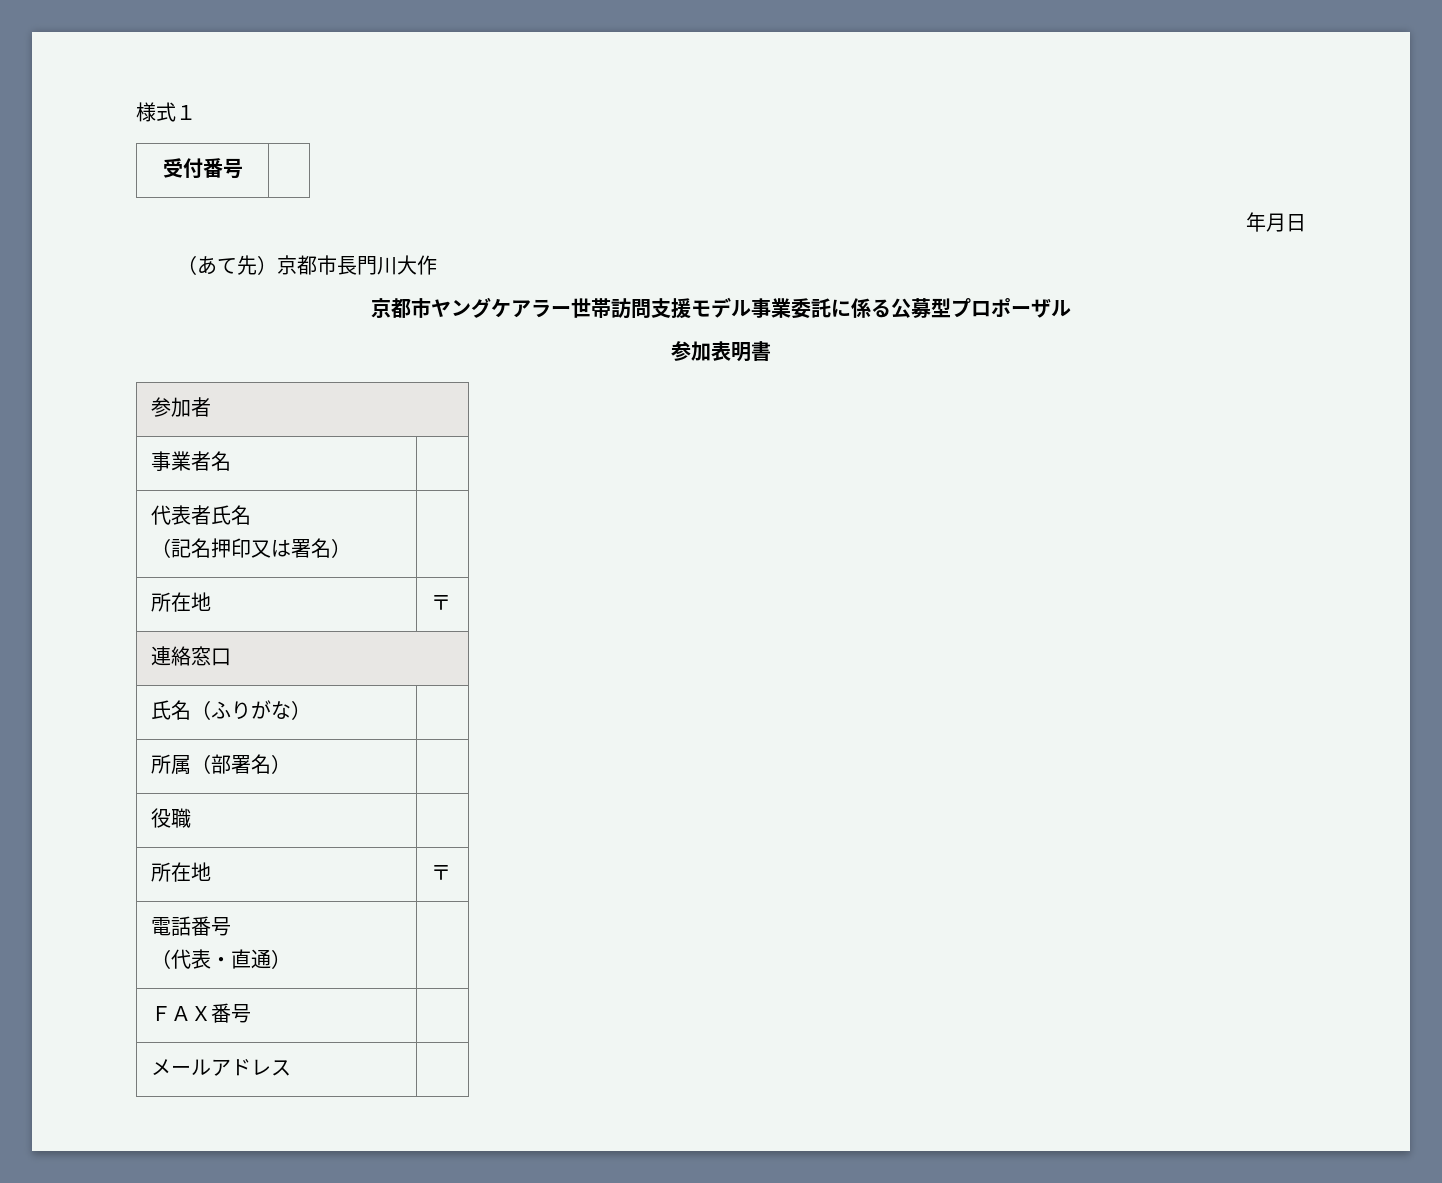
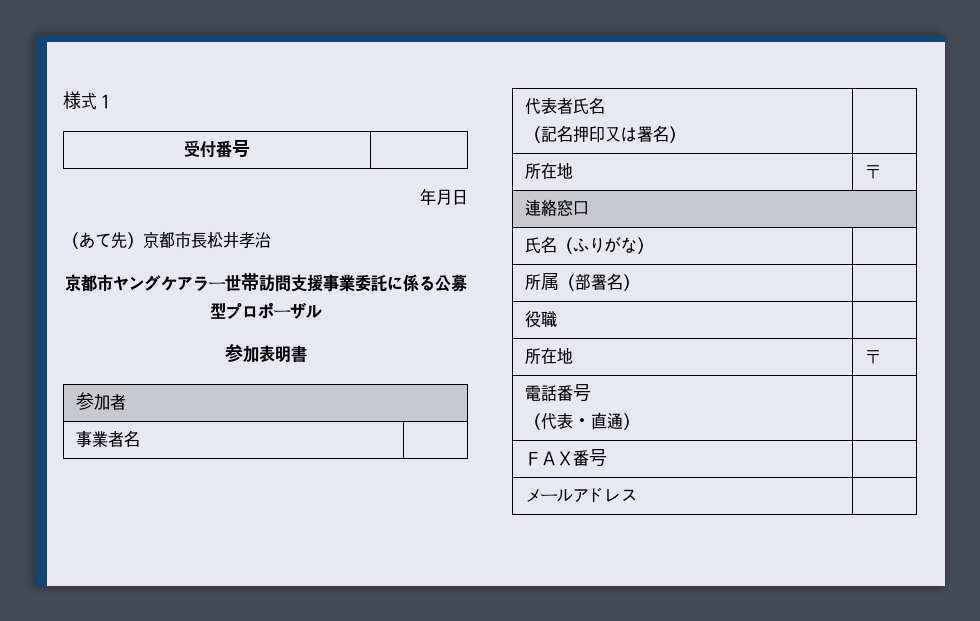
- （あて先）京都市長門川大作
+ （あて先）京都市長松井孝治
- 京都市ヤングケアラー世帯訪問支援モデル事業委託に係る公募型プロポーザル
+ 京都市ヤングケアラー世帯訪問支援事業委託に係る公募型プロポーザル

